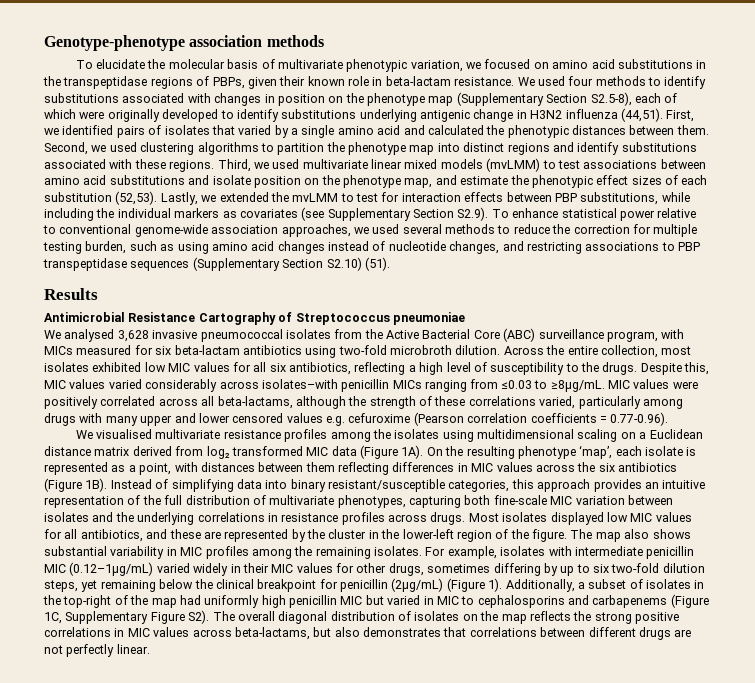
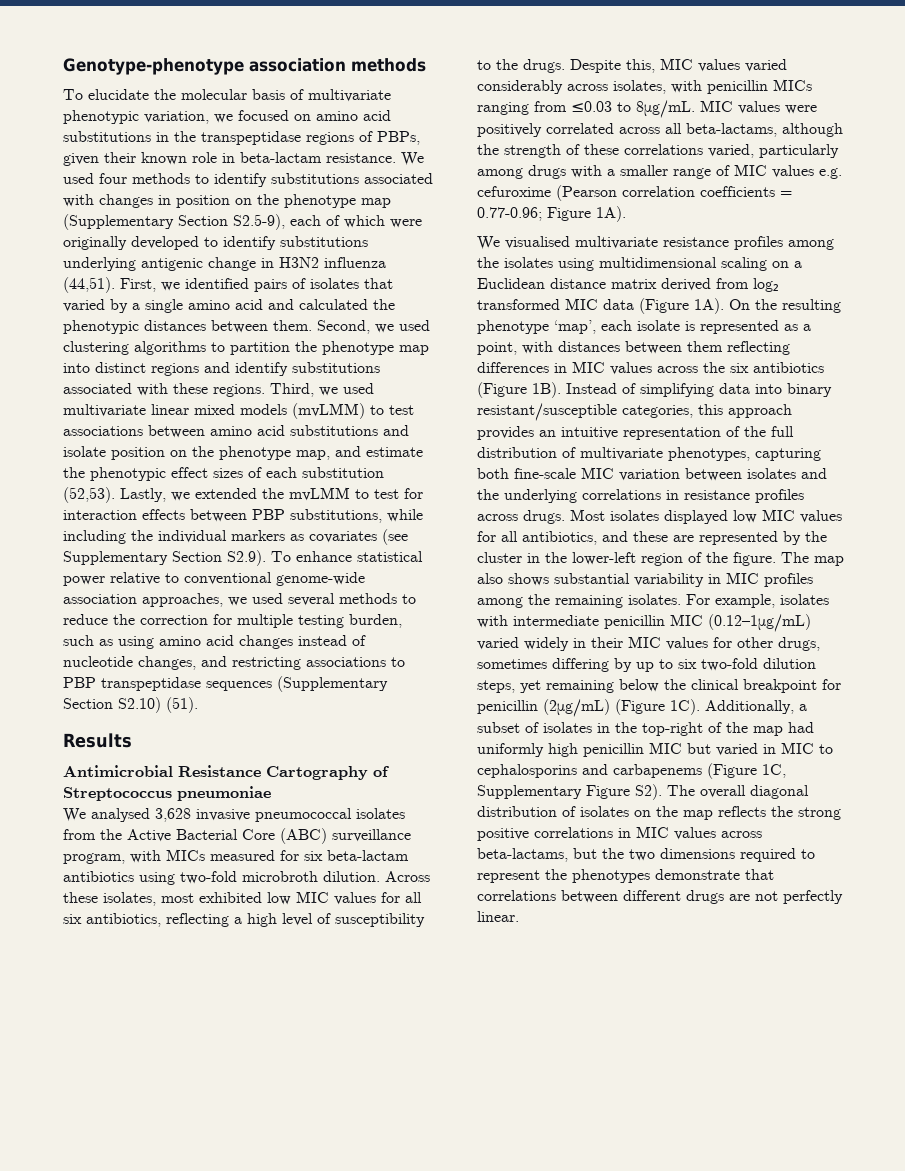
- We used four methods to identify substitutions associated with changes in position on the phenotype map (Supplementary Section S2.5-8), each of which were originally developed to identify substitutions underlying antigenic change in H3N2 influenza (44,51).
+ We used four methods to identify substitutions associated with changes in position on the phenotype map (Supplementary Section S2.5-9), each of which were originally developed to identify substitutions underlying antigenic change in H3N2 influenza (44,51).
- Across the entire collection, most isolates exhibited low MIC values for all six antibiotics, reflecting a high level of susceptibility to the drugs.
+ Across these isolates, most exhibited low MIC values for all six antibiotics, reflecting a high level of susceptibility to the drugs.
- Despite this, MIC values varied considerably across isolates–with penicillin MICs ranging from ≤0.03 to ≥8μg/mL.
+ Despite this, MIC values varied considerably across isolates, with penicillin MICs ranging from ≤0.03 to 8μg/mL.
- MIC values were positively correlated across all beta-lactams, although the strength of these correlations varied, particularly among drugs with many upper and lower censored values e.g. cefuroxime (Pearson correlation coefficients = 0.77-0.96).
+ MIC values were positively correlated across all beta-lactams, although the strength of these correlations varied, particularly among drugs with a smaller range of MIC values e.g. cefuroxime (Pearson correlation coefficients = 0.77-0.96; Figure 1A).
- For example, isolates with intermediate penicillin MIC (0.12–1μg/mL) varied widely in their MIC values for other drugs, sometimes differing by up to six two-fold dilution steps, yet remaining below the clinical breakpoint for penicillin (2μg/mL) (Figure 1).
+ For example, isolates with intermediate penicillin MIC (0.12–1μg/mL) varied widely in their MIC values for other drugs, sometimes differing by up to six two-fold dilution steps, yet remaining below the clinical breakpoint for penicillin (2μg/mL) (Figure 1C).
- Additionally, a subset of isolates in the top-right of the map had uniformly high penicillin MIC but varied in MIC to cephalosporins and carbapenems (Figure 1C, Supplementary Figure S2). The overall diagonal distribution of isolates on the map reflects the strong positive correlations in MIC values across beta-lactams, but also demonstrates that correlations between different drugs are not perfectly linear.
+ Additionally, a subset of isolates in the top-right of the map had uniformly high penicillin MIC but varied in MIC to cephalosporins and carbapenems (Figure 1C, Supplementary Figure S2). The overall diagonal distribution of isolates on the map reflects the strong positive correlations in MIC values across beta-lactams, but the two dimensions required to represent the phenotypes demonstrate that correlations between different drugs are not perfectly linear.

